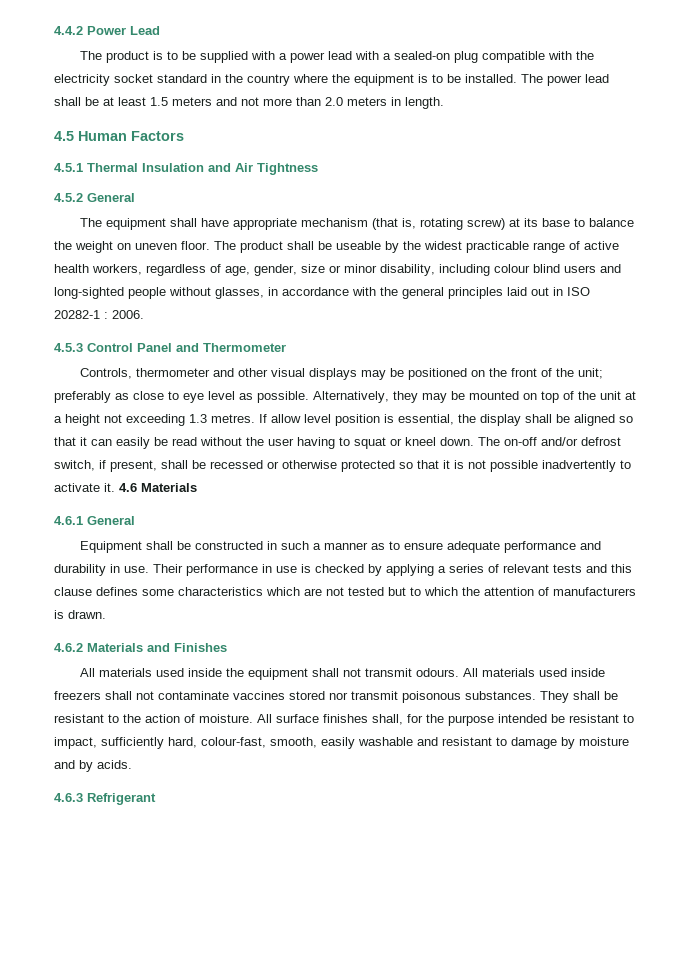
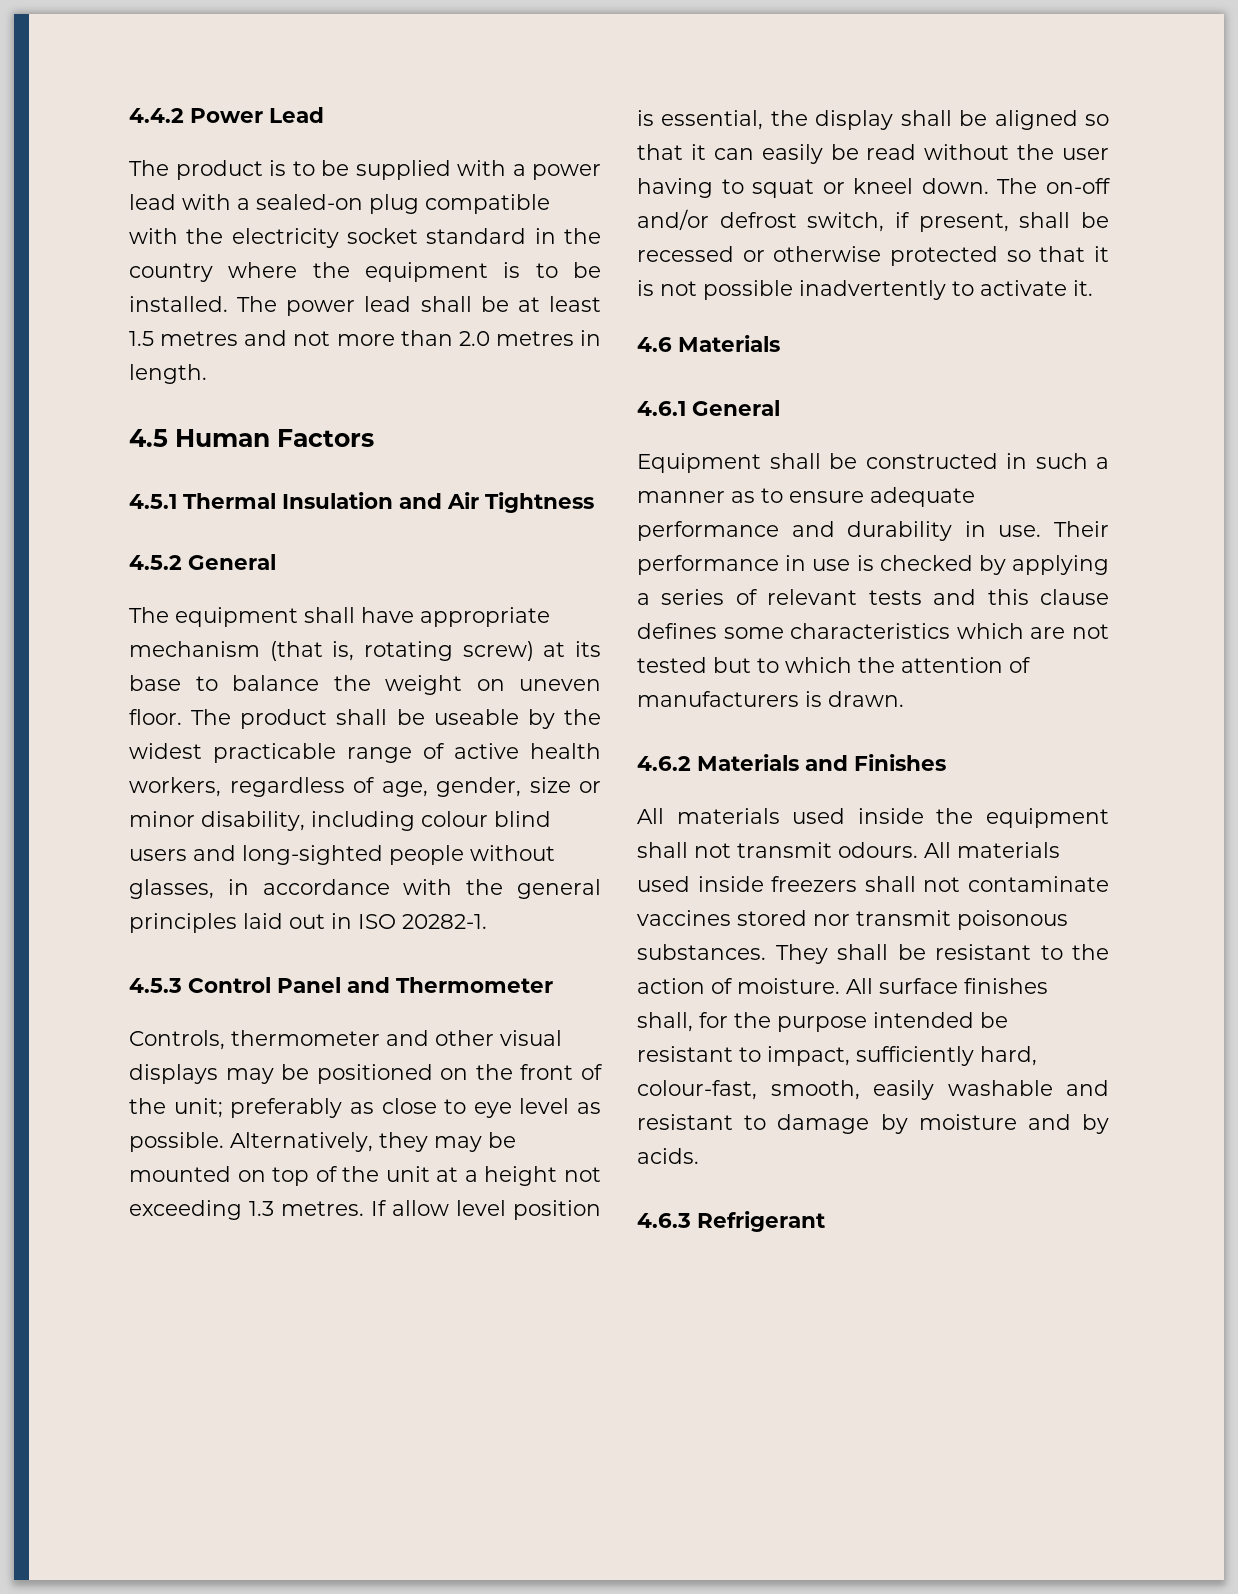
- The power lead shall be at least 1.5 meters and not more than 2.0 meters in length.
+ The power lead shall be at least 1.5 metres and not more than 2.0 metres in length.
- The product shall be useable by the widest practicable range of active health workers, regardless of age, gender, size or minor disability, including colour blind users and long-sighted people without glasses, in accordance with the general principles laid out in ISO 20282-1 : 2006.
+ The product shall be useable by the widest practicable range of active health workers, regardless of age, gender, size or minor disability, including colour blind users and long-sighted people without glasses, in accordance with the general principles laid out in ISO 20282-1.
- The on-off and/or defrost switch, if present, shall be recessed or otherwise protected so that it is not possible inadvertently to activate it. 4.6 Materials
+ The on-off and/or defrost switch, if present, shall be recessed or otherwise protected so that it is not possible inadvertently to activate it.
+ 4.6 Materials

